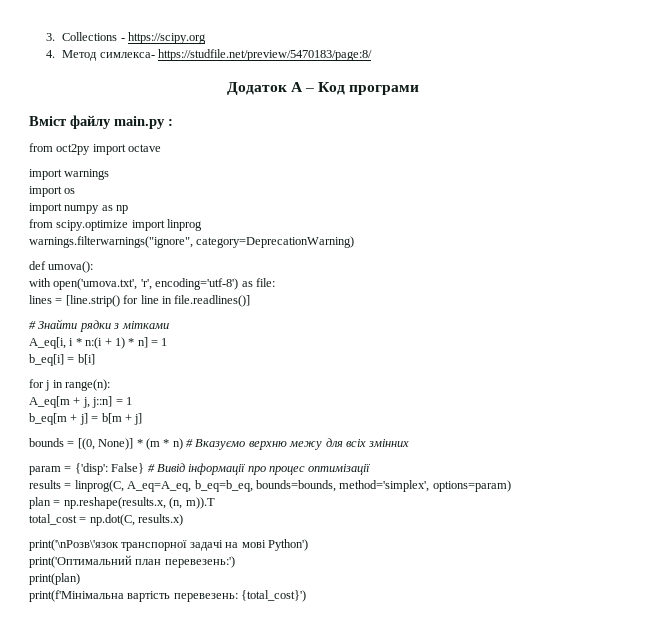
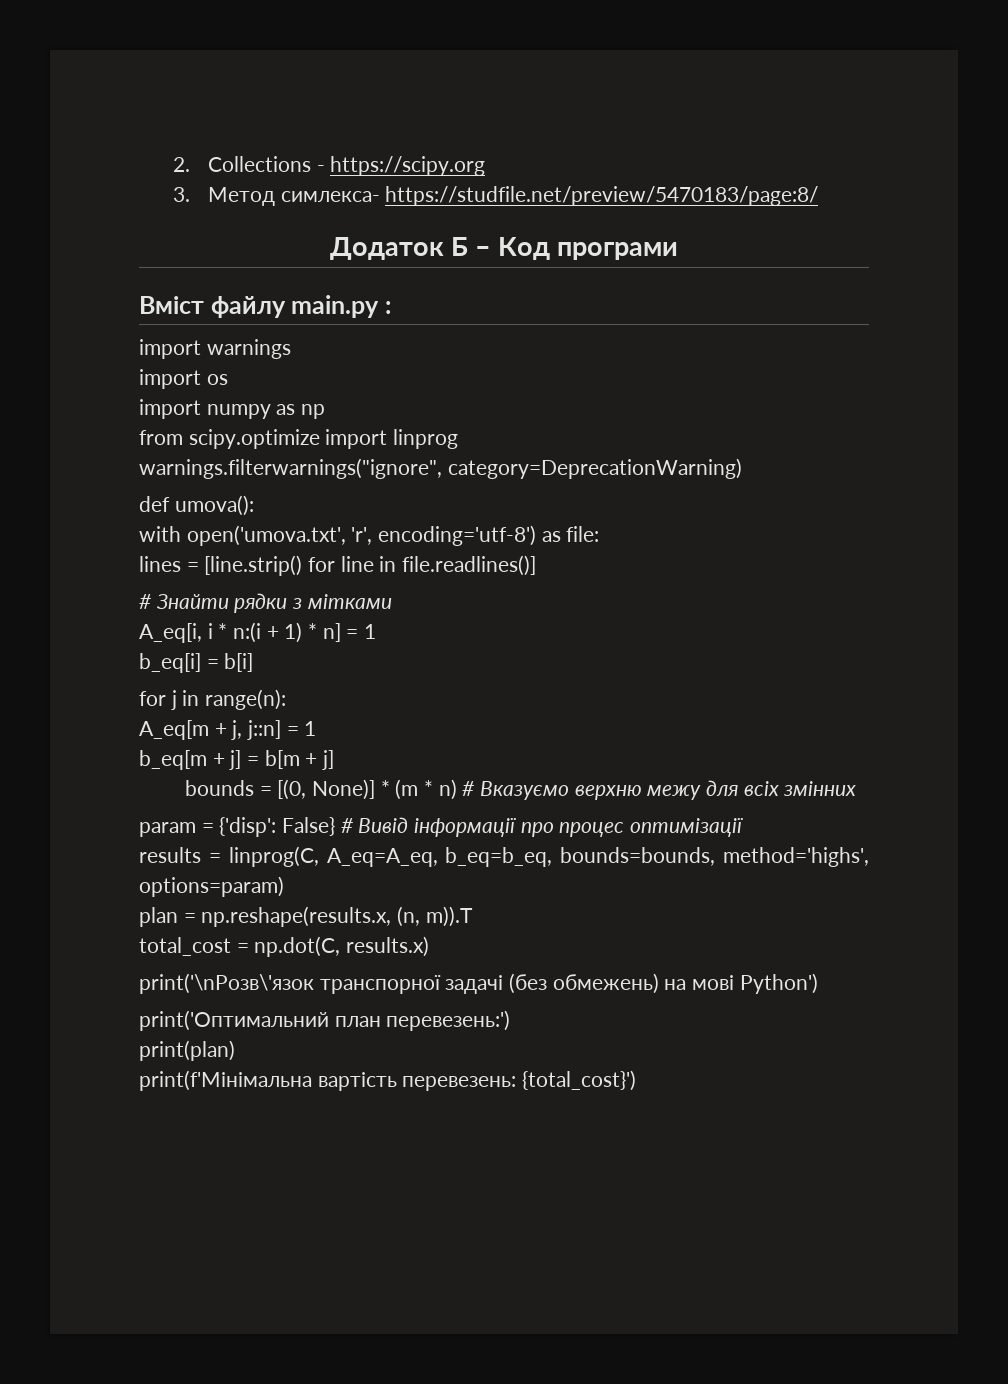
- 3. Collections - https://scipy.org
+ 2. Collections - https://scipy.org
- 4. Метод симлекса- https://studfile.net/preview/5470183/page:8/
+ 3. Метод симлекса- https://studfile.net/preview/5470183/page:8/
- Додаток А – Код програми
+ Додаток Б – Код програми
- from oct2py import octave
- results = linprog(C, A_eq=A_eq, b_eq=b_eq, bounds=bounds, method='simplex', options=param)
+ results = linprog(C, A_eq=A_eq, b_eq=b_eq, bounds=bounds, method='highs', options=param)
- print('\nРозв\'язок транспорної задачі на мові Python')
+ print('\nРозв\'язок транспорної задачі (без обмежень) на мові Python')

